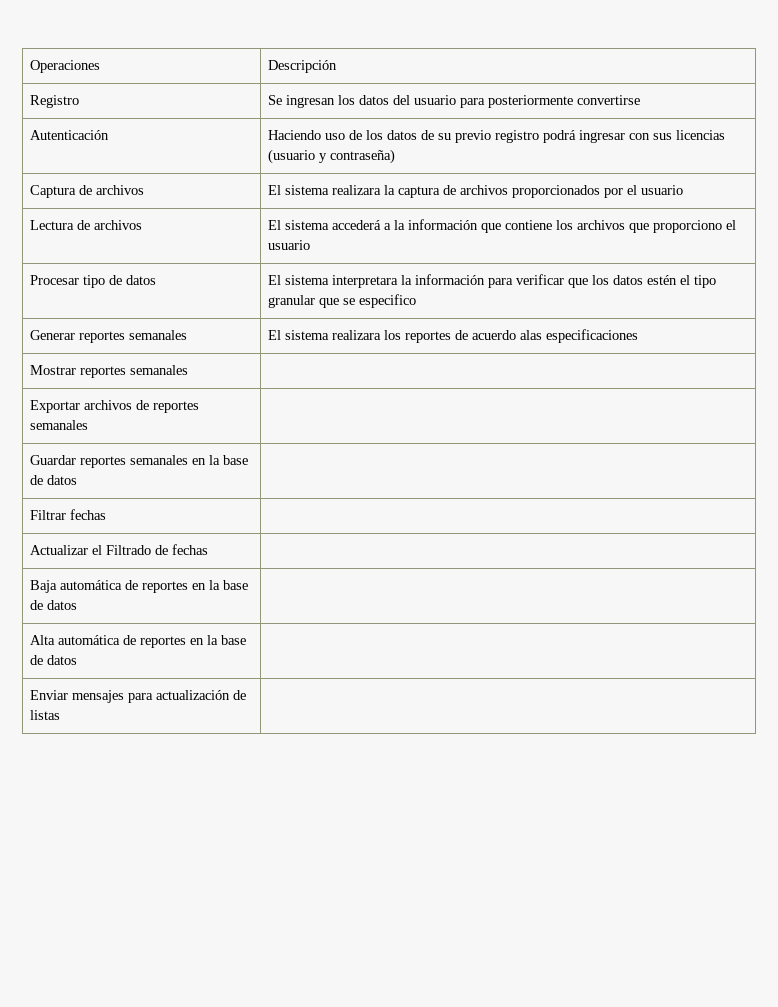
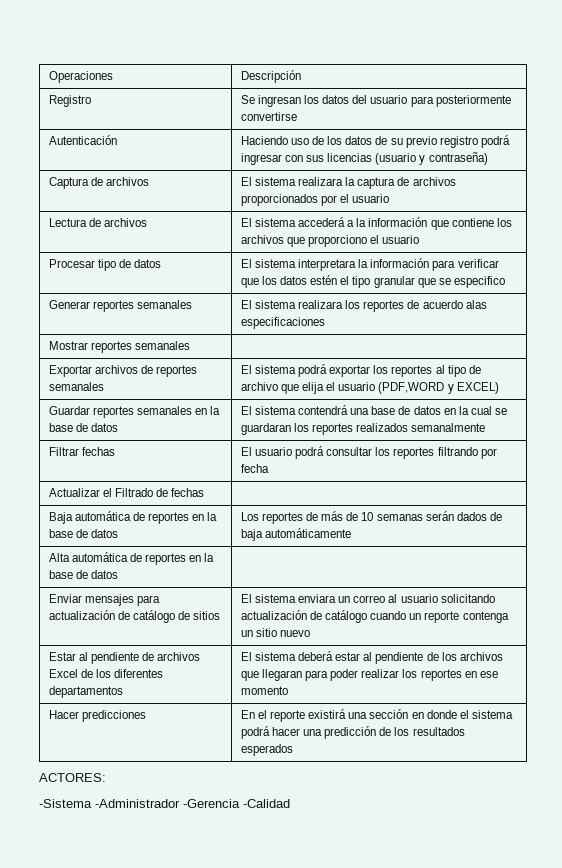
- Exportar archivos de reportes semanales |
+ Exportar archivos de reportes semanales | El sistema podrá exportar los reportes al tipo de archivo que elija el usuario (PDF,WORD y EXCEL)
- Guardar reportes semanales en la base de datos |
- Filtrar fechas |
+ Guardar reportes semanales en la base de datos | El sistema contendrá una base de datos en la cual se guardaran los reportes realizados semanalmente
+ Filtrar fechas | El usuario podrá consultar los reportes filtrando por fecha
- Baja automática de reportes en la base de datos |
+ Baja automática de reportes en la base de datos | Los reportes de más de 10 semanas serán dados de baja automáticamente
- Enviar mensajes para actualización de listas |
+ Enviar mensajes para actualización de catálogo de sitios | El sistema enviara un correo al usuario solicitando actualización de catálogo cuando un reporte contenga un sitio nuevo
+ Estar al pendiente de archivos Excel de los diferentes departamentos | El sistema deberá estar al pendiente de los archivos que llegaran para poder realizar los reportes en ese momento
+ Hacer predicciones | En el reporte existirá una sección en donde el sistema podrá hacer una predicción de los resultados esperados
+ ACTORES:
+ -Sistema -Administrador -Gerencia -Calidad

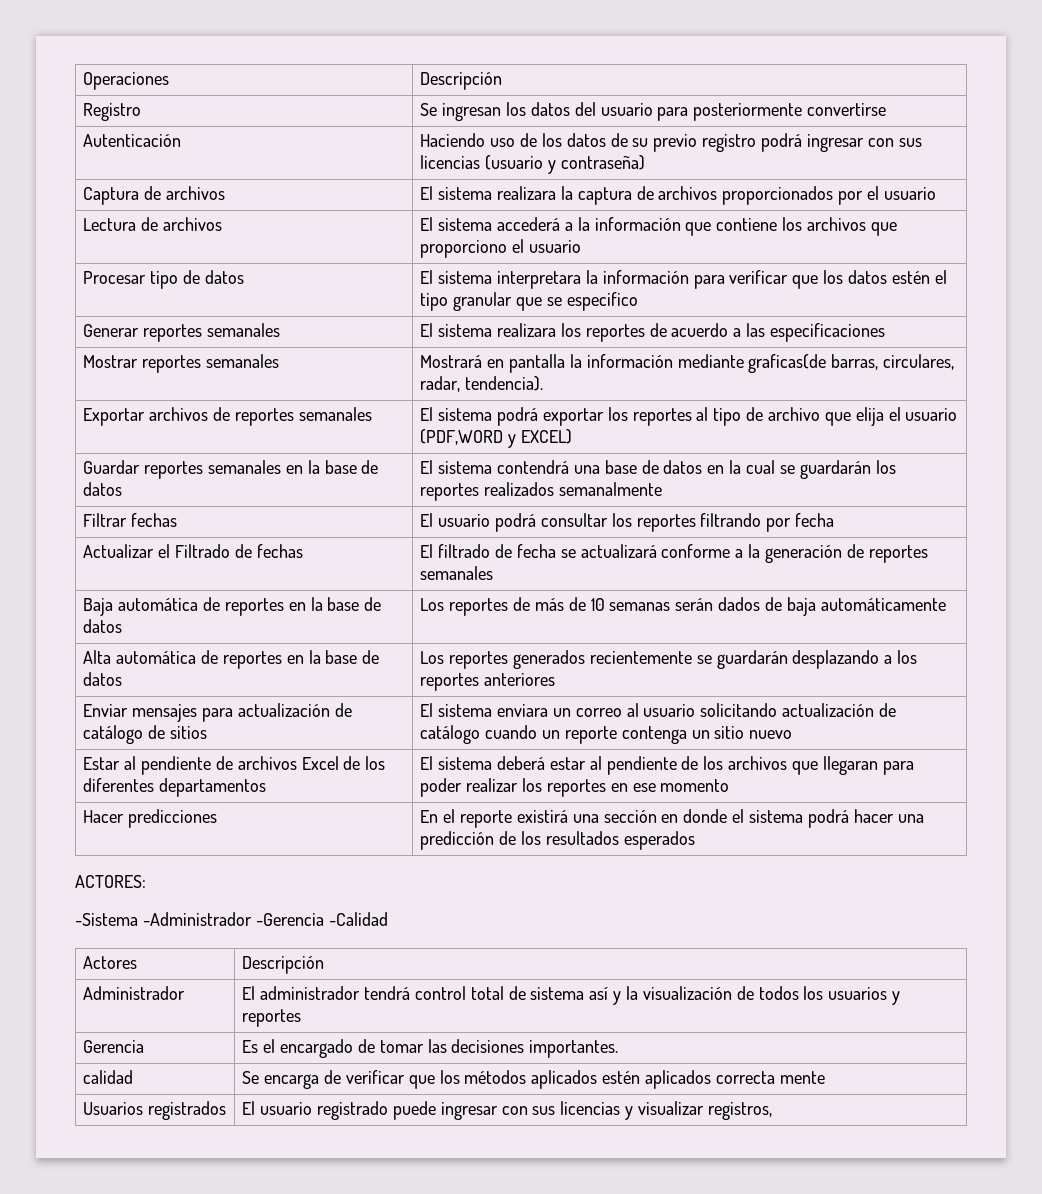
- Generar reportes semanales | El sistema realizara los reportes de acuerdo alas especificaciones
+ Generar reportes semanales | El sistema realizara los reportes de acuerdo a las especificaciones
- Mostrar reportes semanales |
+ Mostrar reportes semanales | Mostrará en pantalla la información mediante graficas(de barras, circulares, radar, tendencia).
- Guardar reportes semanales en la base de datos | El sistema contendrá una base de datos en la cual se guardaran los reportes realizados semanalmente
+ Guardar reportes semanales en la base de datos | El sistema contendrá una base de datos en la cual se guardarán los reportes realizados semanalmente
- Actualizar el Filtrado de fechas |
+ Actualizar el Filtrado de fechas | El filtrado de fecha se actualizará conforme a la generación de reportes semanales
- Alta automática de reportes en la base de datos |
+ Alta automática de reportes en la base de datos | Los reportes generados recientemente se guardarán desplazando a los reportes anteriores
+ Actores | Descripción
+ Administrador | El administrador tendrá control total de sistema así y la visualización de todos los usuarios y reportes
+ Gerencia | Es el encargado de tomar las decisiones importantes.
+ calidad | Se encarga de verificar que los métodos aplicados estén aplicados correcta mente
+ Usuarios registrados | El usuario registrado puede ingresar con sus licencias y visualizar registros,

